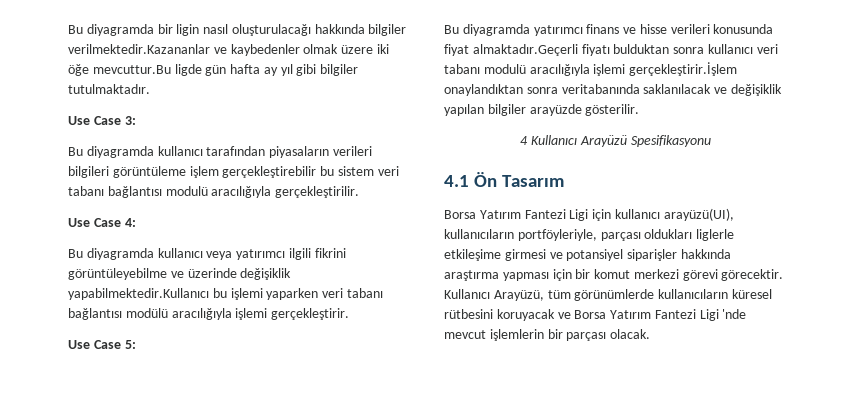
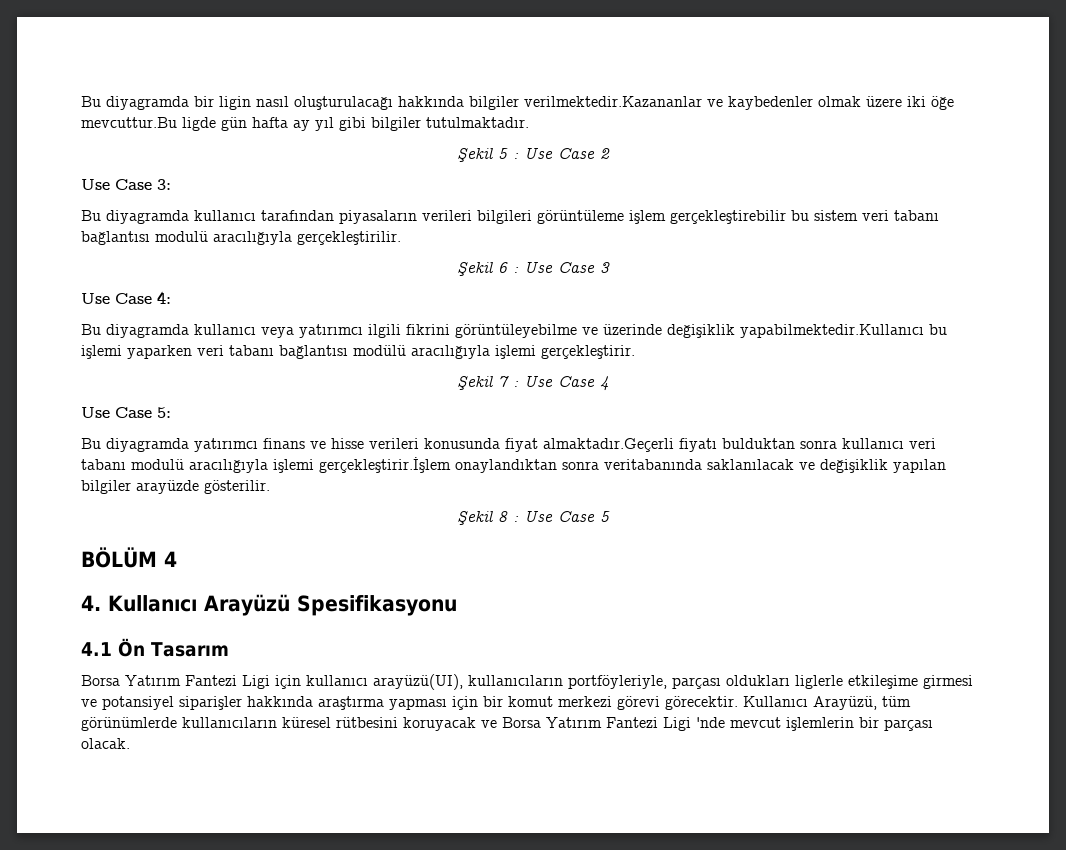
+ Şekil 5 : Use Case 2
+ Şekil 6 : Use Case 3
+ Şekil 7 : Use Case 4
- 4 Kullanıcı Arayüzü Spesifikasyonu
+ Şekil 8 : Use Case 5
+ BÖLÜM 4
+ 4. Kullanıcı Arayüzü Spesifikasyonu

